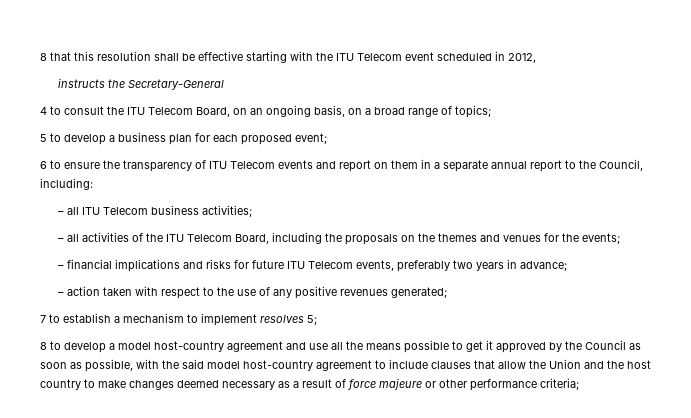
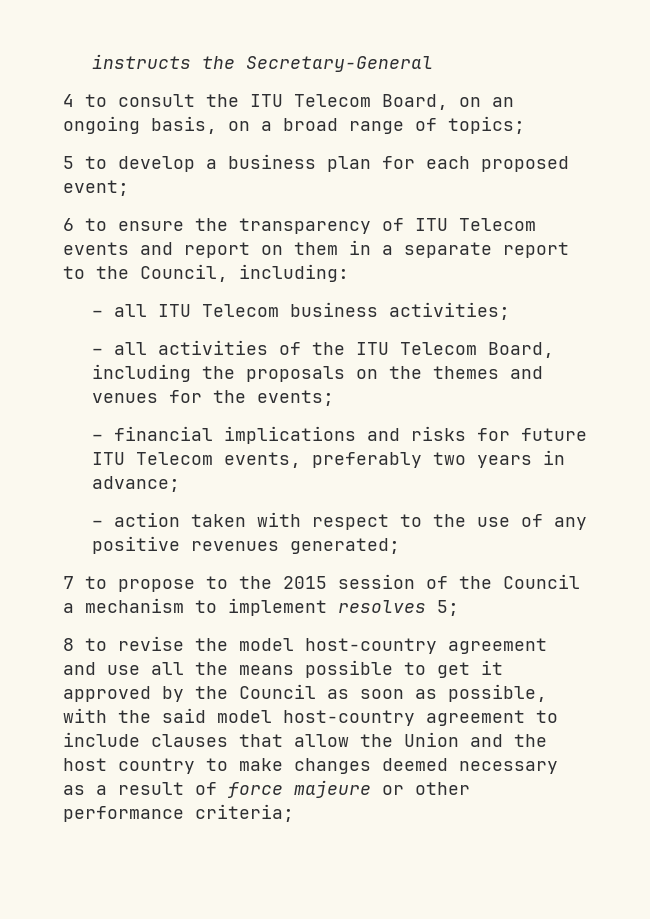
- 8 that this resolution shall be effective starting with the ITU Telecom event scheduled in 2012,
- 6 to ensure the transparency of ITU Telecom events and report on them in a separate annual report to the Council, including:
+ 6 to ensure the transparency of ITU Telecom events and report on them in a separate report to the Council, including:
- 7 to establish a mechanism to implement resolves 5;
+ 7 to propose to the 2015 session of the Council a mechanism to implement resolves 5;
- 8 to develop a model host-country agreement and use all the means possible to get it approved by the Council as soon as possible, with the said model host-country agreement to include clauses that allow the Union and the host country to make changes deemed necessary as a result of force majeure or other performance criteria;
+ 8 to revise the model host-country agreement and use all the means possible to get it approved by the Council as soon as possible, with the said model host-country agreement to include clauses that allow the Union and the host country to make changes deemed necessary as a result of force majeure or other performance criteria;

